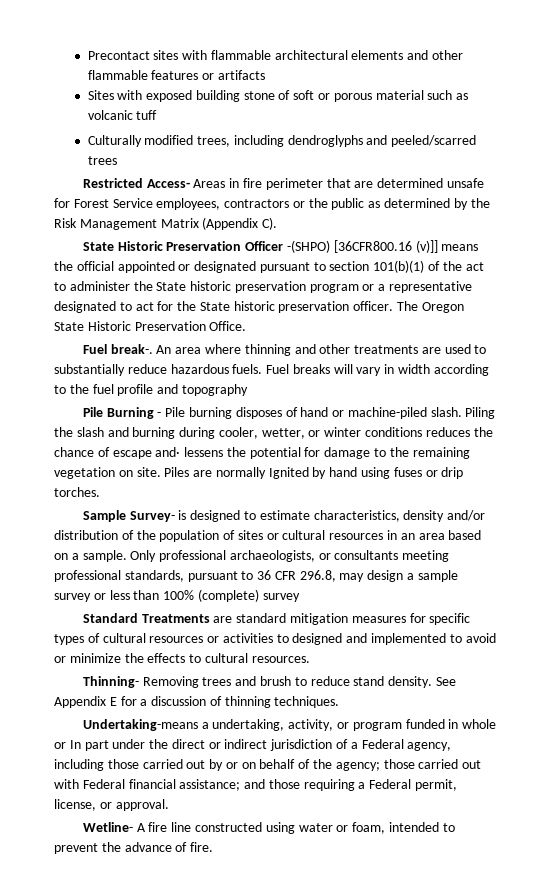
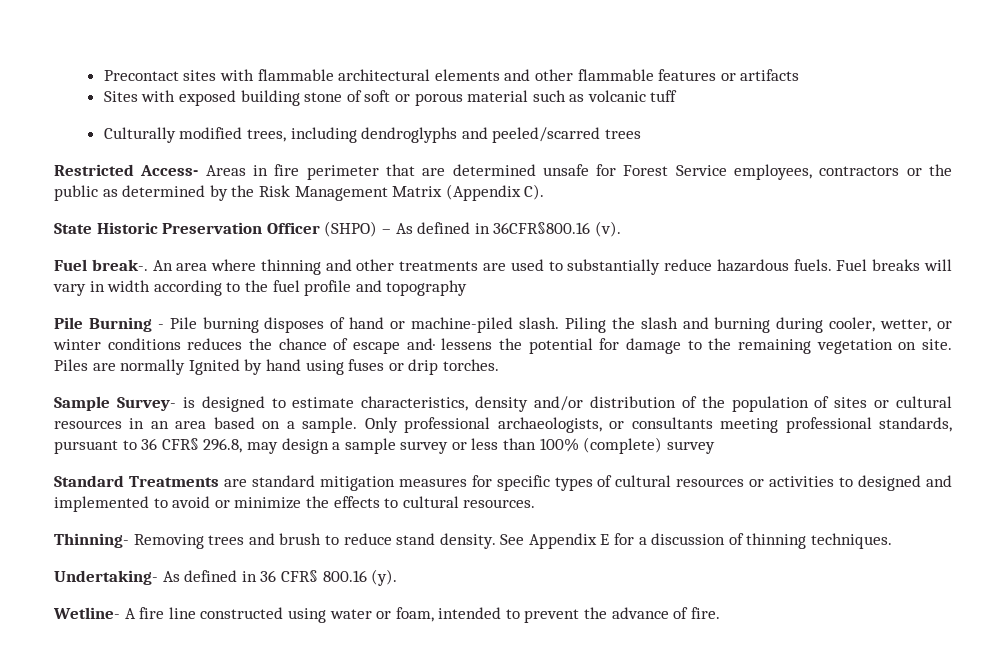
- State Historic Preservation Officer -(SHPO) [36CFR800.16 (v)]] means the official appointed or designated pursuant to section 101(b)(1) of the act to administer the State historic preservation program or a representative designated to act for the State historic preservation officer. The Oregon State Historic Preservation Office.
+ State Historic Preservation Officer (SHPO) – As defined in 36CFR§800.16 (v).
- Only professional archaeologists, or consultants meeting professional standards, pursuant to 36 CFR 296.8, may design a sample survey or less than 100% (complete) survey
+ Only professional archaeologists, or consultants meeting professional standards, pursuant to 36 CFR§ 296.8, may design a sample survey or less than 100% (complete) survey
- Undertaking-means a undertaking, activity, or program funded in whole or In part under the direct or indirect jurisdiction of a Federal agency, including those carried out by or on behalf of the agency; those carried out with Federal financial assistance; and those requiring a Federal permit, license, or approval.
+ Undertaking- As defined in 36 CFR§ 800.16 (y).

